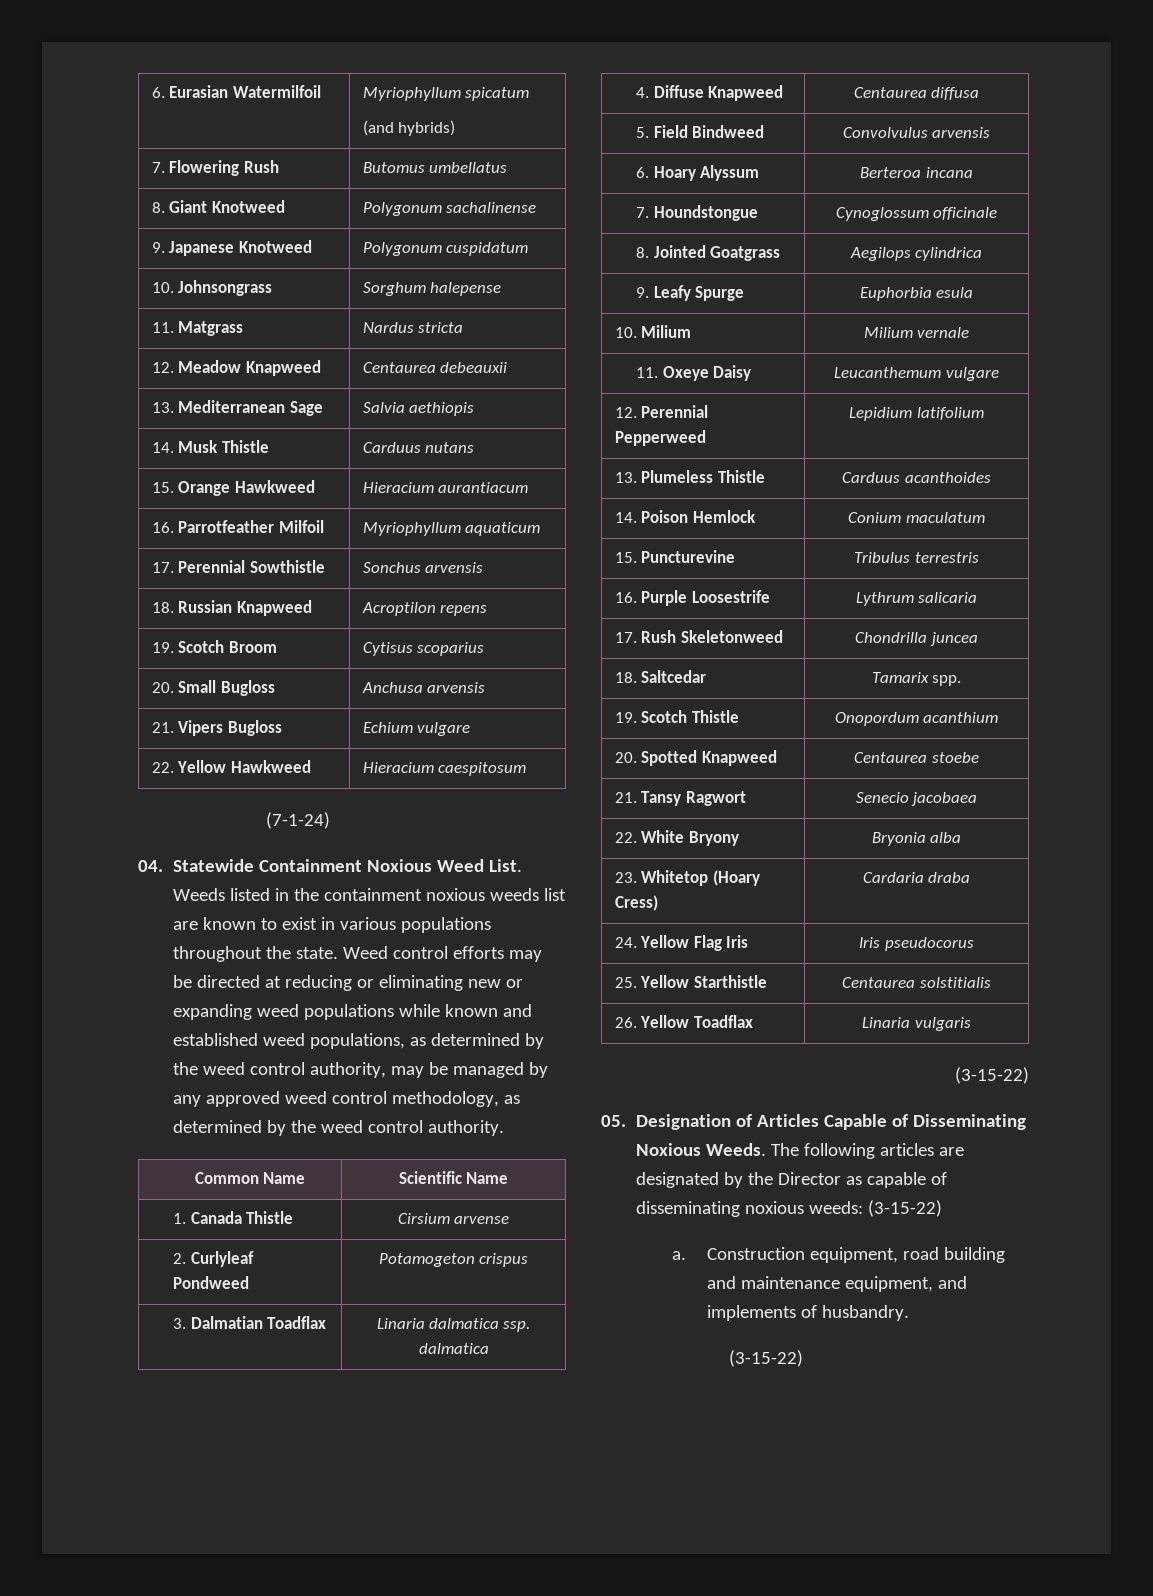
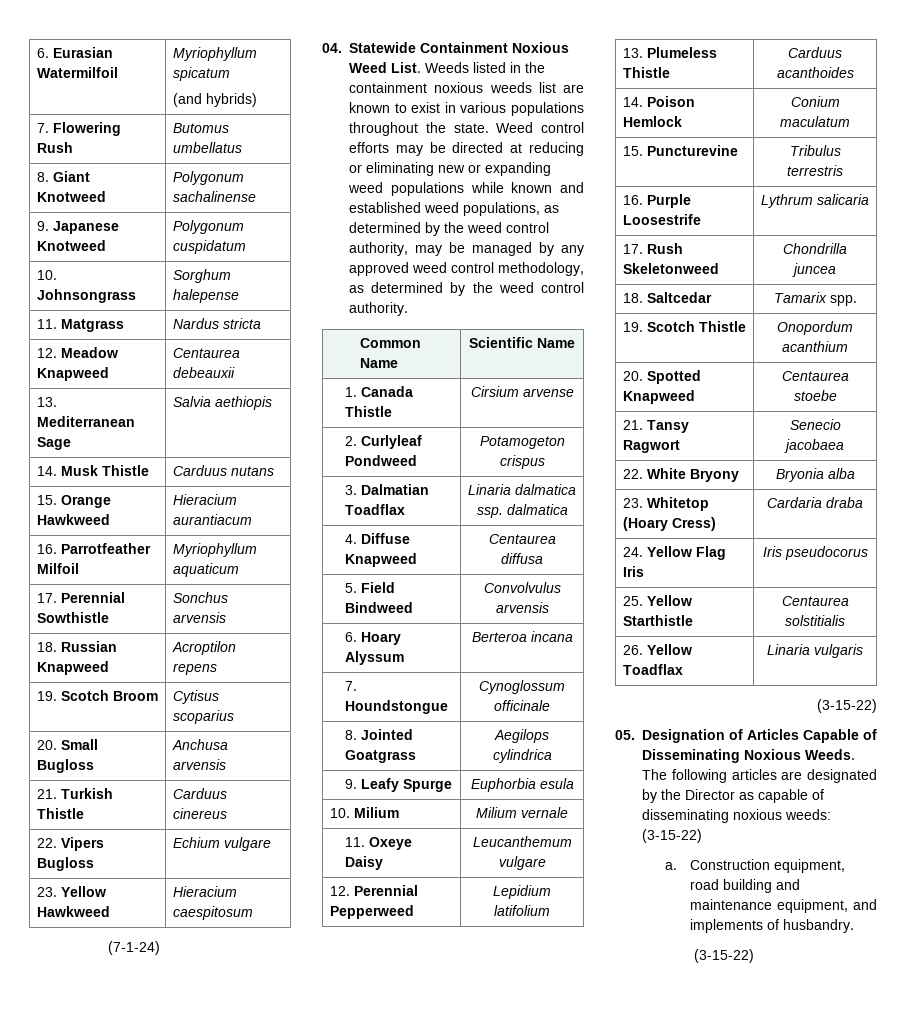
- 21. Vipers Bugloss | Echium vulgare
+ 21. Turkish Thistle | Carduus cinereus
+ 22. Vipers Bugloss | Echium vulgare
- 22. Yellow Hawkweed | Hieracium caespitosum
+ 23. Yellow Hawkweed | Hieracium caespitosum

